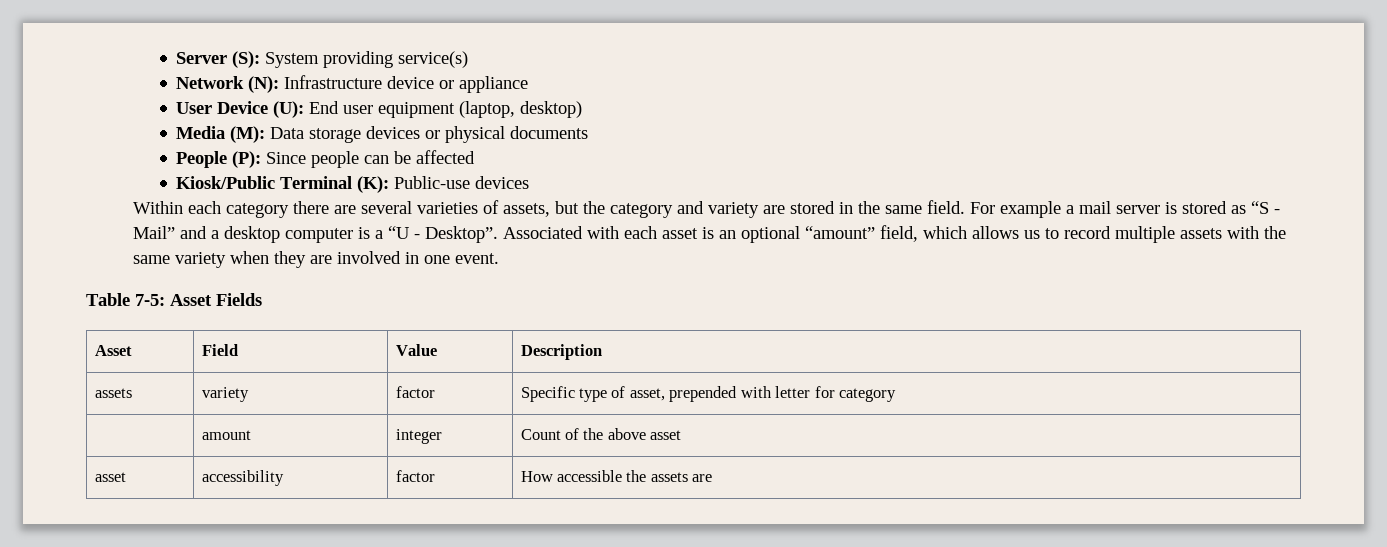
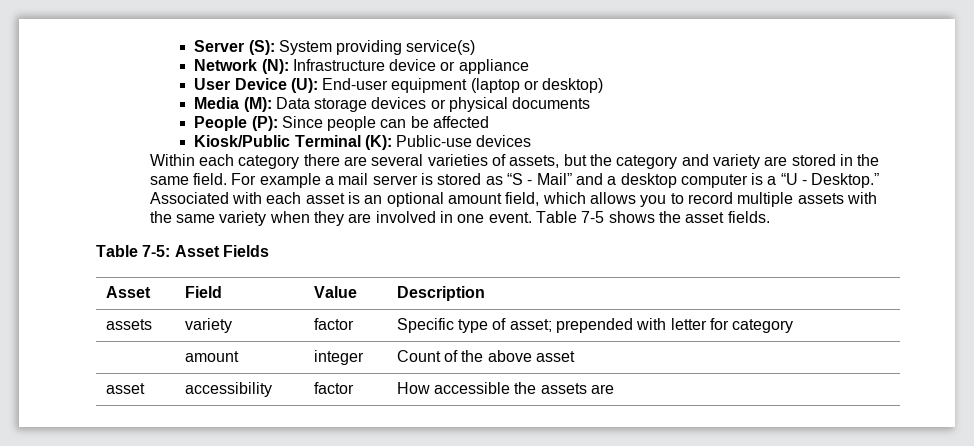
- User Device (U): End user equipment (laptop, desktop)
+ User Device (U): End-user equipment (laptop or desktop)
- For example a mail server is stored as “S - Mail” and a desktop computer is a “U - Desktop”.
+ For example a mail server is stored as “S - Mail” and a desktop computer is a “U - Desktop.”
- Associated with each asset is an optional “amount” field, which allows us to record multiple assets with the same variety when they are involved in one event.
+ Associated with each asset is an optional amount field, which allows you to record multiple assets with the same variety when they are involved in one event. Table 7-5 shows the asset fields.
- assets | variety | factor | Specific type of asset, prepended with letter for category
+ assets | variety | factor | Specific type of asset; prepended with letter for category

